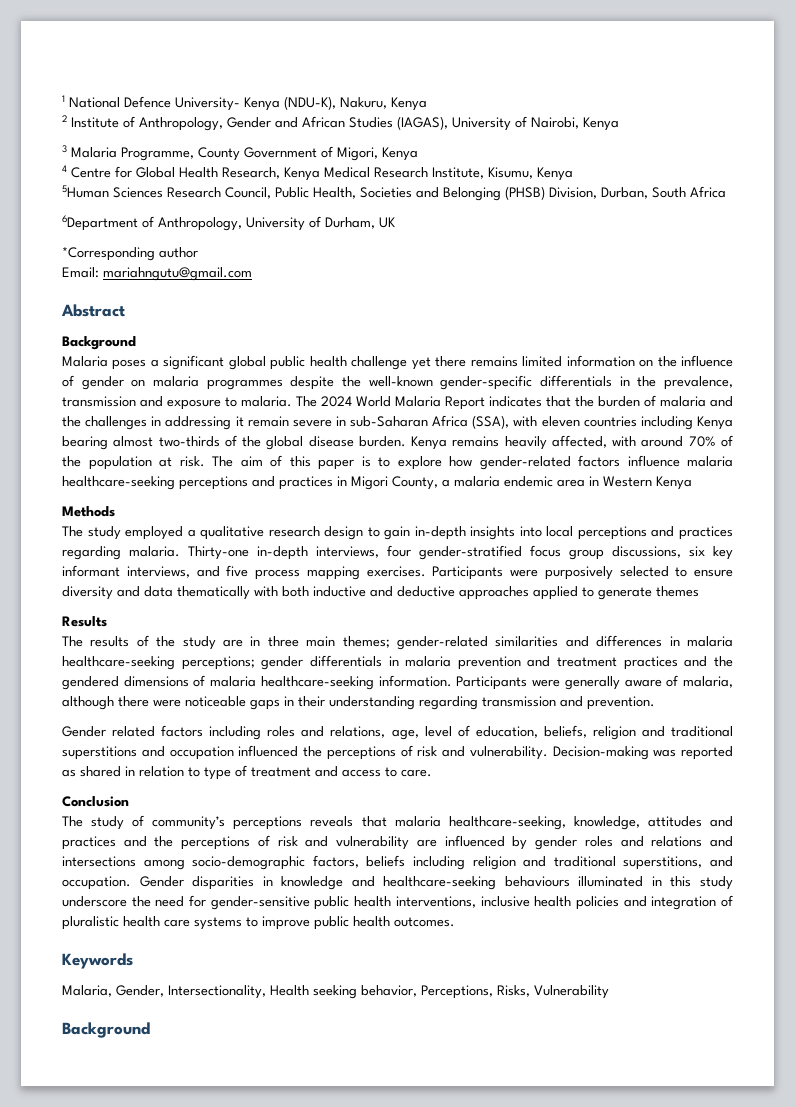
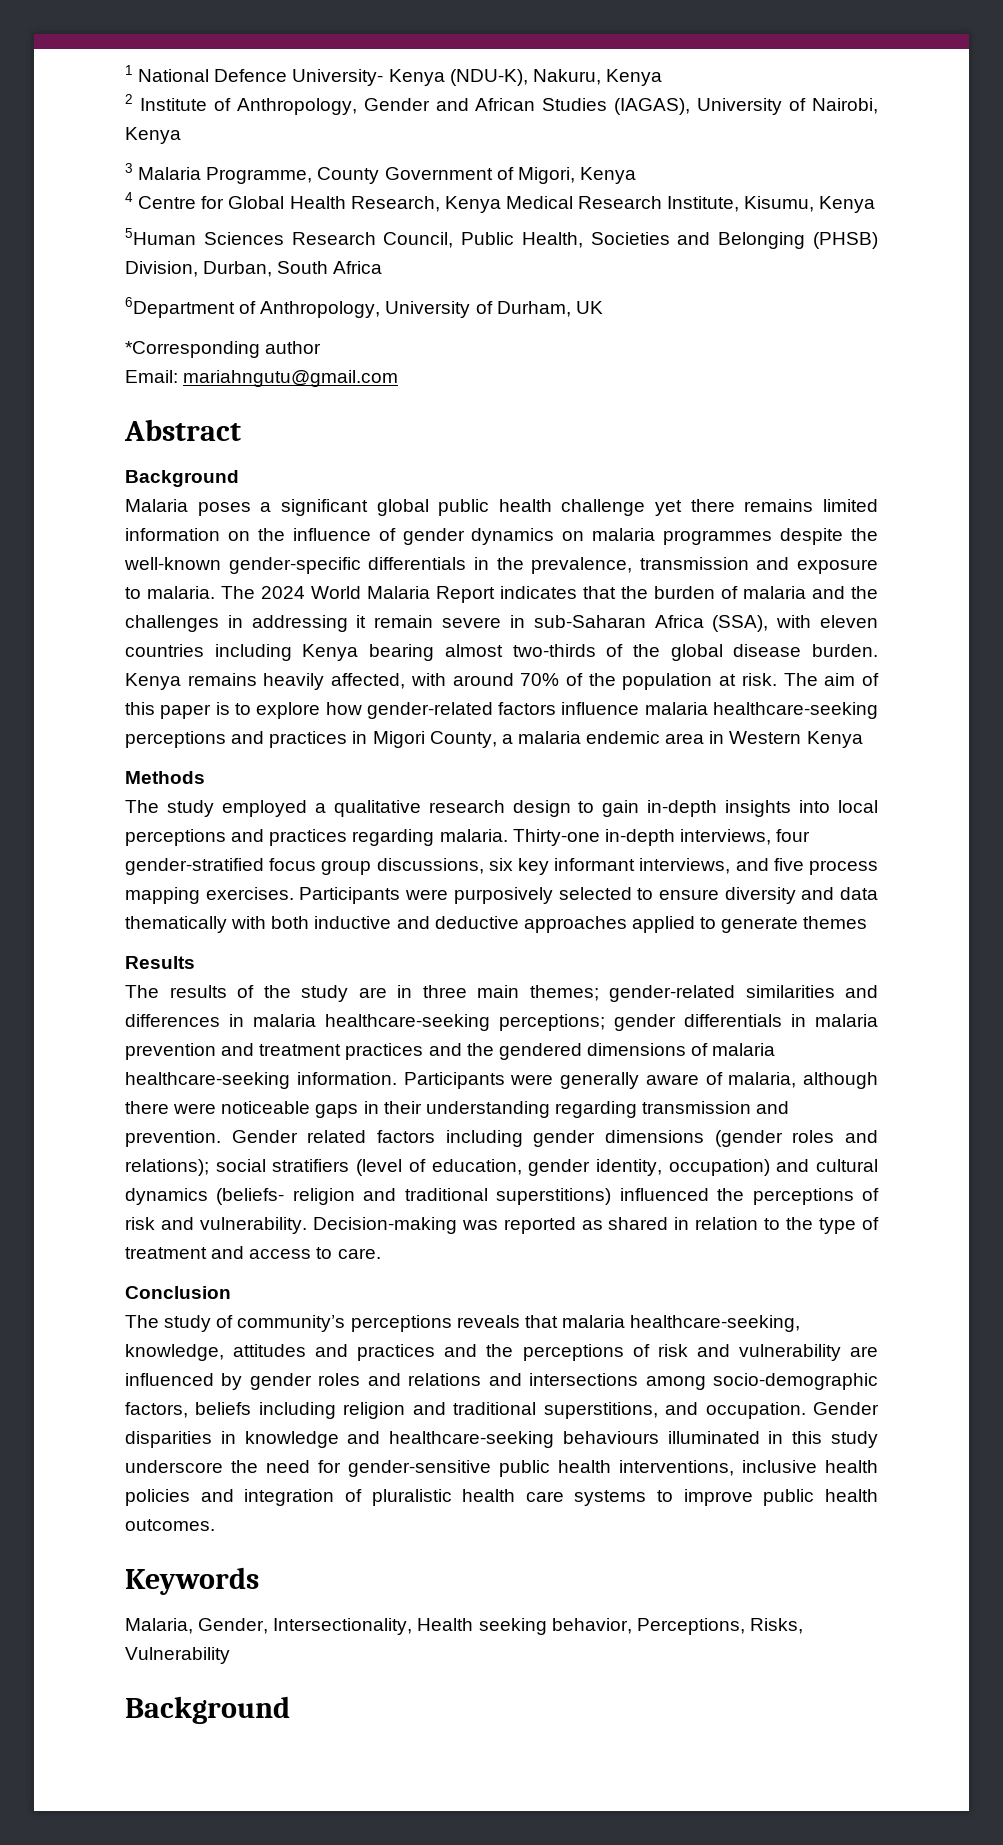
- Malaria poses a significant global public health challenge yet there remains limited information on the influence of gender on malaria programmes despite the well-known gender-specific differentials in the prevalence, transmission and exposure to malaria.
+ Malaria poses a significant global public health challenge yet there remains limited information on the influence of gender dynamics on malaria programmes despite the well-known gender-specific differentials in the prevalence, transmission and exposure to malaria.
- Participants were generally aware of malaria, although there were noticeable gaps in their understanding regarding transmission and prevention.
- Gender related factors including roles and relations, age, level of education, beliefs, religion and traditional superstitions and occupation influenced the perceptions of risk and vulnerability.
+ Participants were generally aware of malaria, although there were noticeable gaps in their understanding regarding transmission and prevention. Gender related factors including gender dimensions (gender roles and relations); social stratifiers (level of education, gender identity, occupation) and cultural dynamics (beliefs- religion and traditional superstitions) influenced the perceptions of risk and vulnerability.
- Decision-making was reported as shared in relation to type of treatment and access to care.
+ Decision-making was reported as shared in relation to the type of treatment and access to care.

